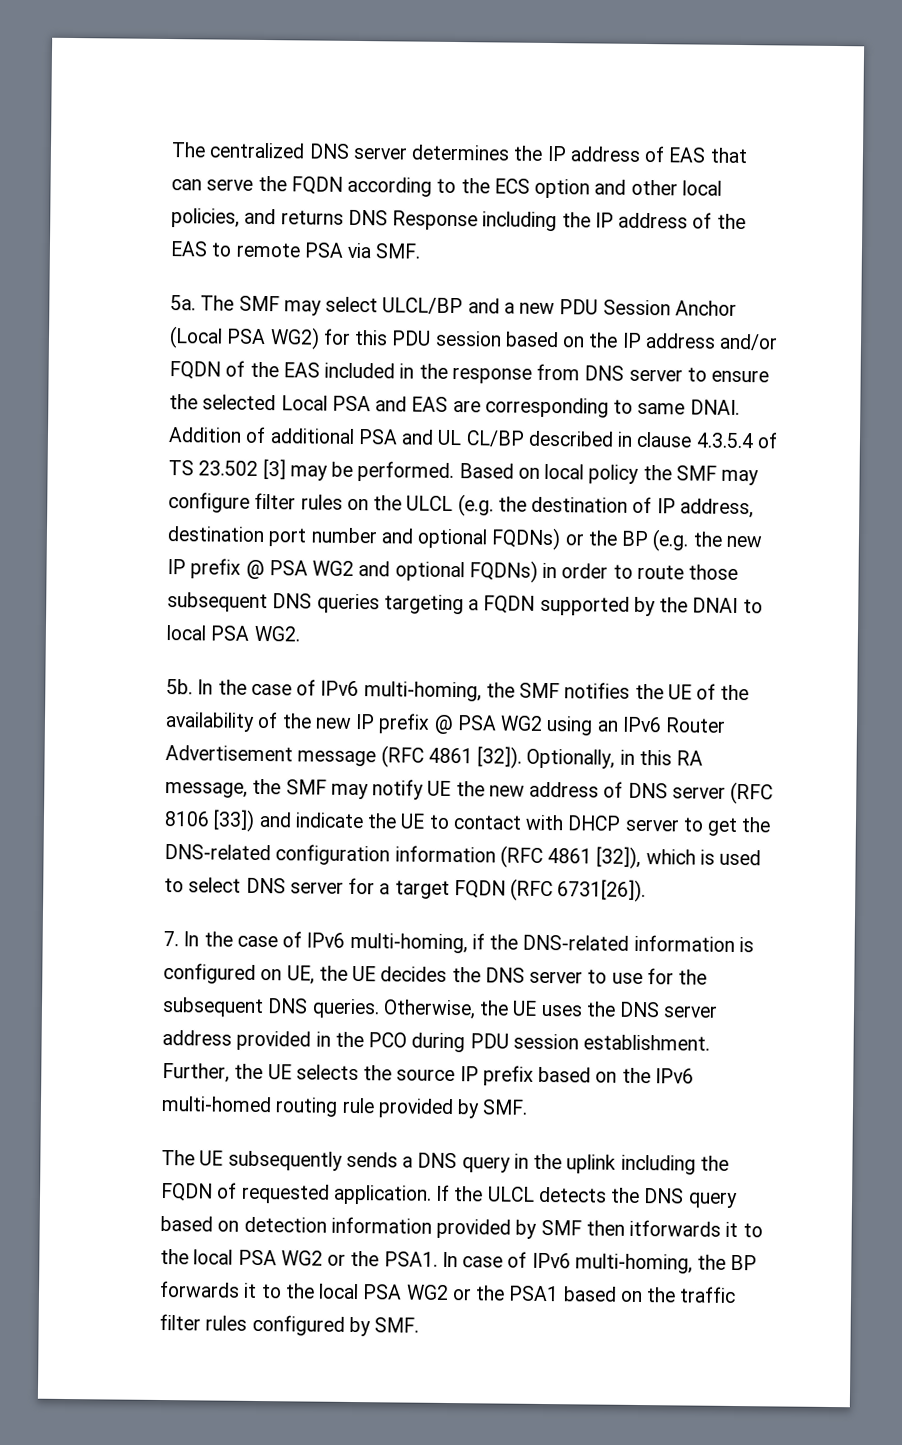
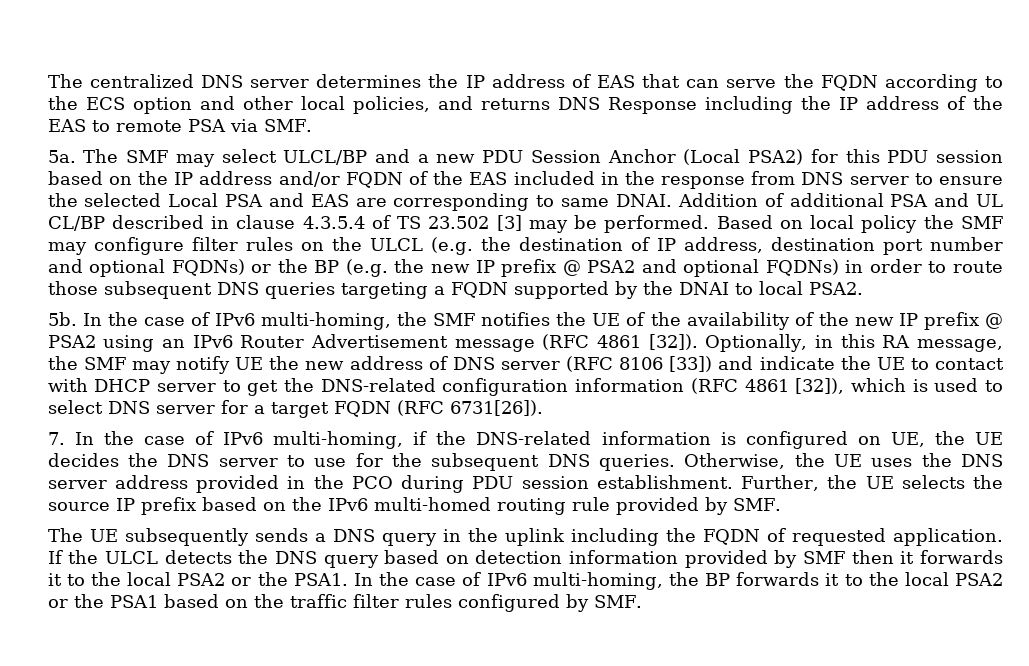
- The SMF may select ULCL/BP and a new PDU Session Anchor (Local PSA WG2) for this PDU session based on the IP address and/or FQDN of the EAS included in the response from DNS server to ensure the selected Local PSA and EAS are corresponding to same DNAI.
+ The SMF may select ULCL/BP and a new PDU Session Anchor (Local PSA2) for this PDU session based on the IP address and/or FQDN of the EAS included in the response from DNS server to ensure the selected Local PSA and EAS are corresponding to same DNAI.
- Based on local policy the SMF may configure filter rules on the ULCL (e.g. the destination of IP address, destination port number and optional FQDNs) or the BP (e.g. the new IP prefix @ PSA WG2 and optional FQDNs) in order to route those subsequent DNS queries targeting a FQDN supported by the DNAI to local PSA WG2.
+ Based on local policy the SMF may configure filter rules on the ULCL (e.g. the destination of IP address, destination port number and optional FQDNs) or the BP (e.g. the new IP prefix @ PSA2 and optional FQDNs) in order to route those subsequent DNS queries targeting a FQDN supported by the DNAI to local PSA2.
- In the case of IPv6 multi-homing, the SMF notifies the UE of the availability of the new IP prefix @ PSA WG2 using an IPv6 Router Advertisement message (RFC 4861 [32]).
+ In the case of IPv6 multi-homing, the SMF notifies the UE of the availability of the new IP prefix @ PSA2 using an IPv6 Router Advertisement message (RFC 4861 [32]).
- If the ULCL detects the DNS query based on detection information provided by SMF then itforwards it to the local PSA WG2 or the PSA1.
+ If the ULCL detects the DNS query based on detection information provided by SMF then it forwards it to the local PSA2 or the PSA1.
- In case of IPv6 multi-homing, the BP forwards it to the local PSA WG2 or the PSA1 based on the traffic filter rules configured by SMF.
+ In the case of IPv6 multi-homing, the BP forwards it to the local PSA2 or the PSA1 based on the traffic filter rules configured by SMF.

